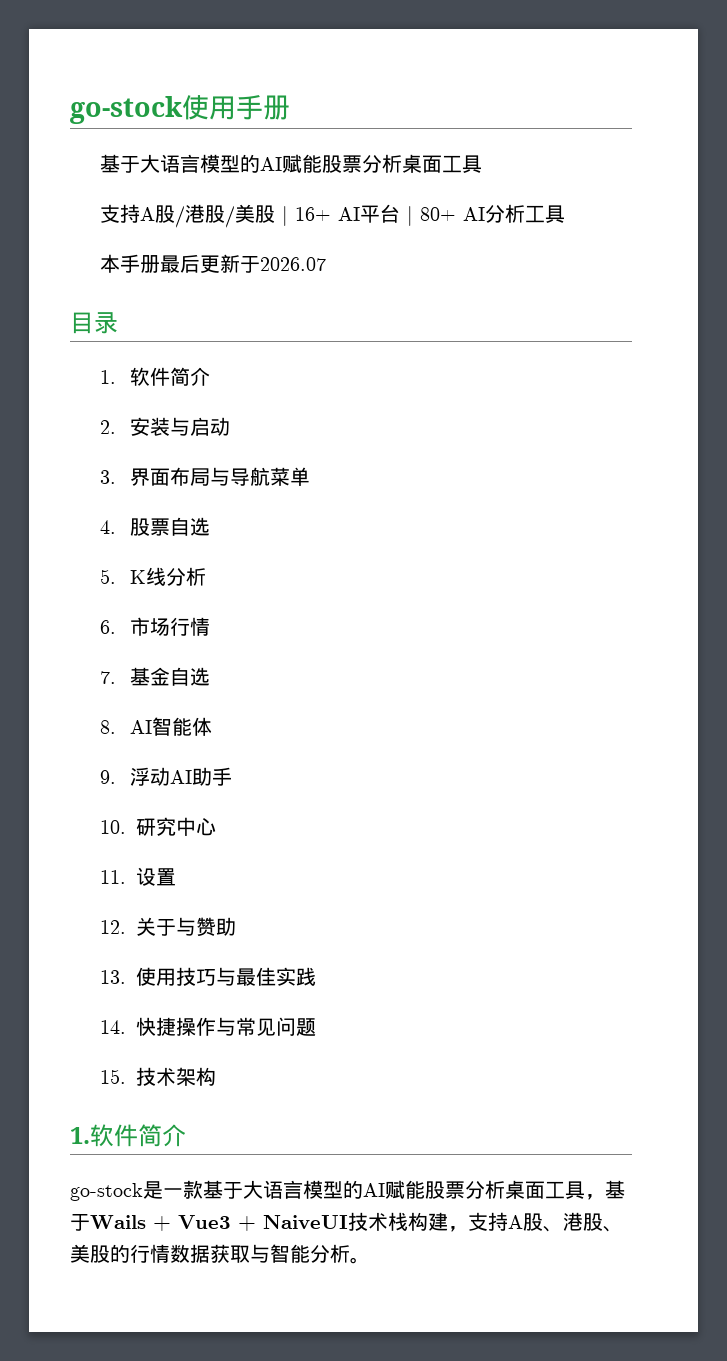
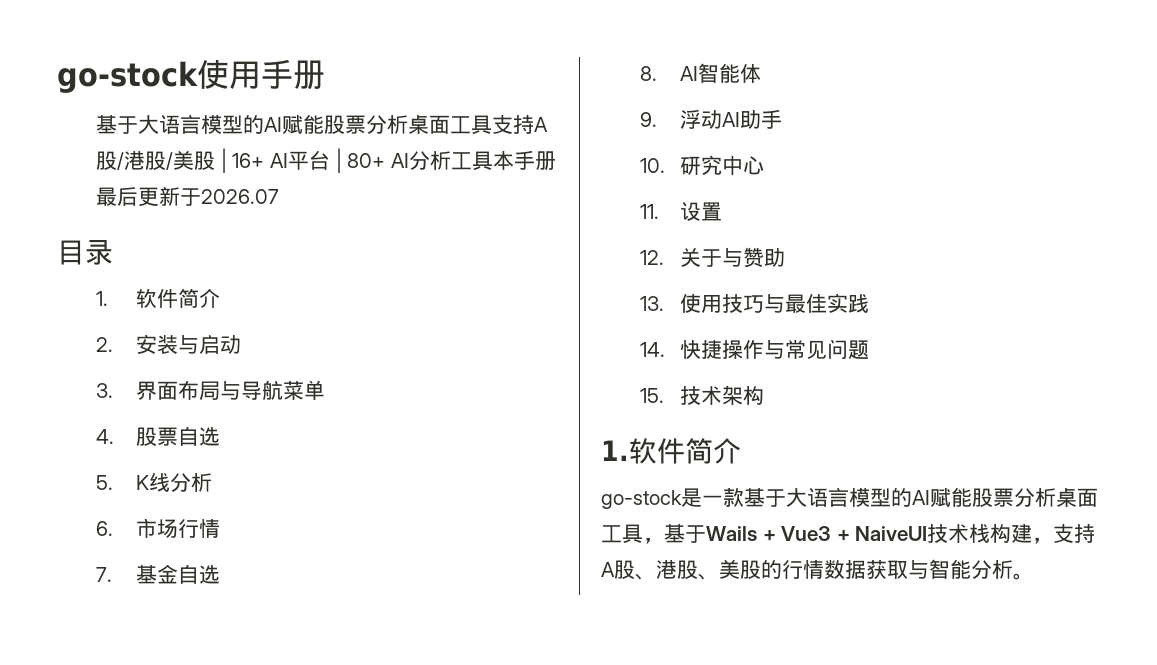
  go-stock使用手册
- 基于大语言模型的AI赋能股票分析桌面工具
- 支持A股/港股/美股 | 16+ AI平台 | 80+ AI分析工具
- 本手册最后更新于2026.07
+ 基于大语言模型的AI赋能股票分析桌面工具支持A股/港股/美股 | 16+ AI平台 | 80+ AI分析工具本手册最后更新于2026.07

